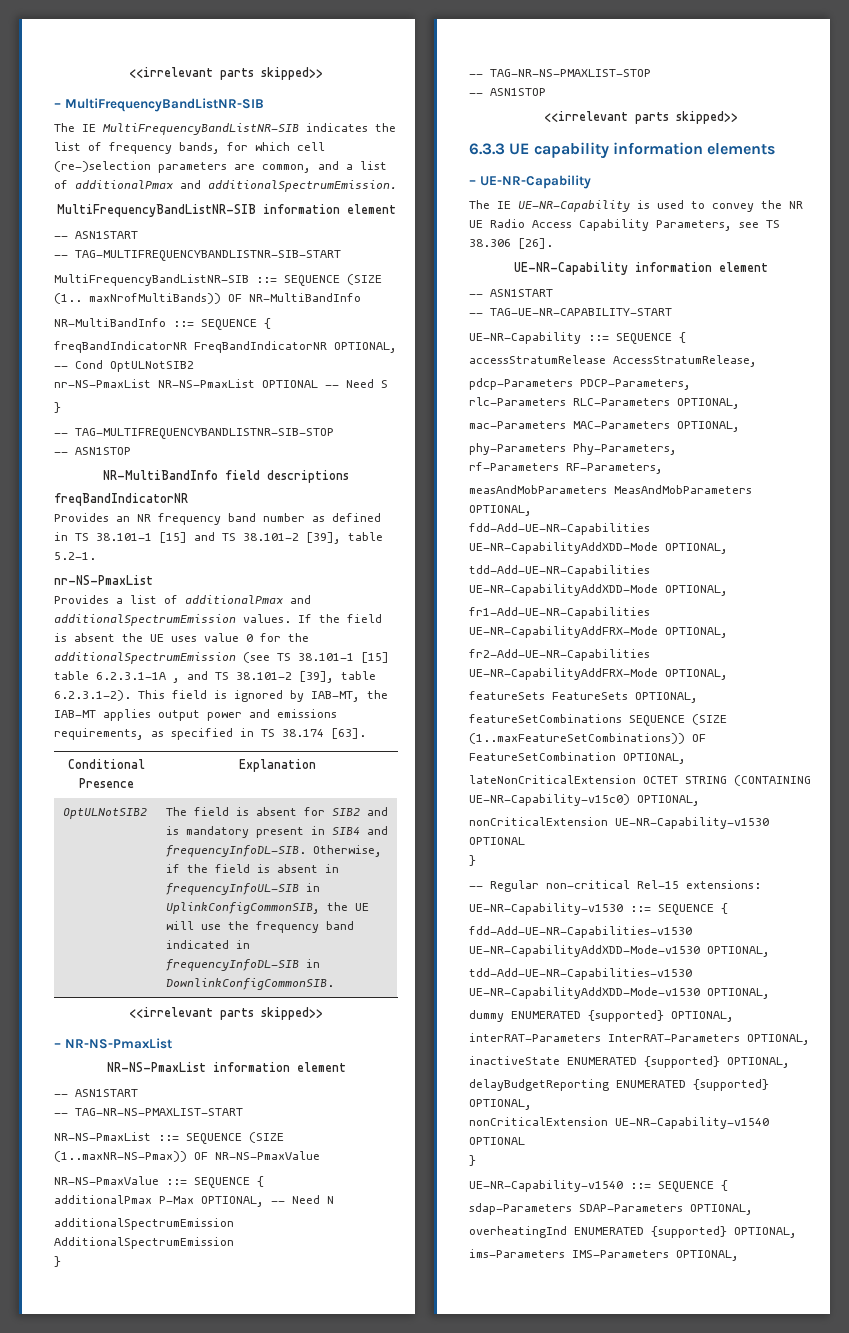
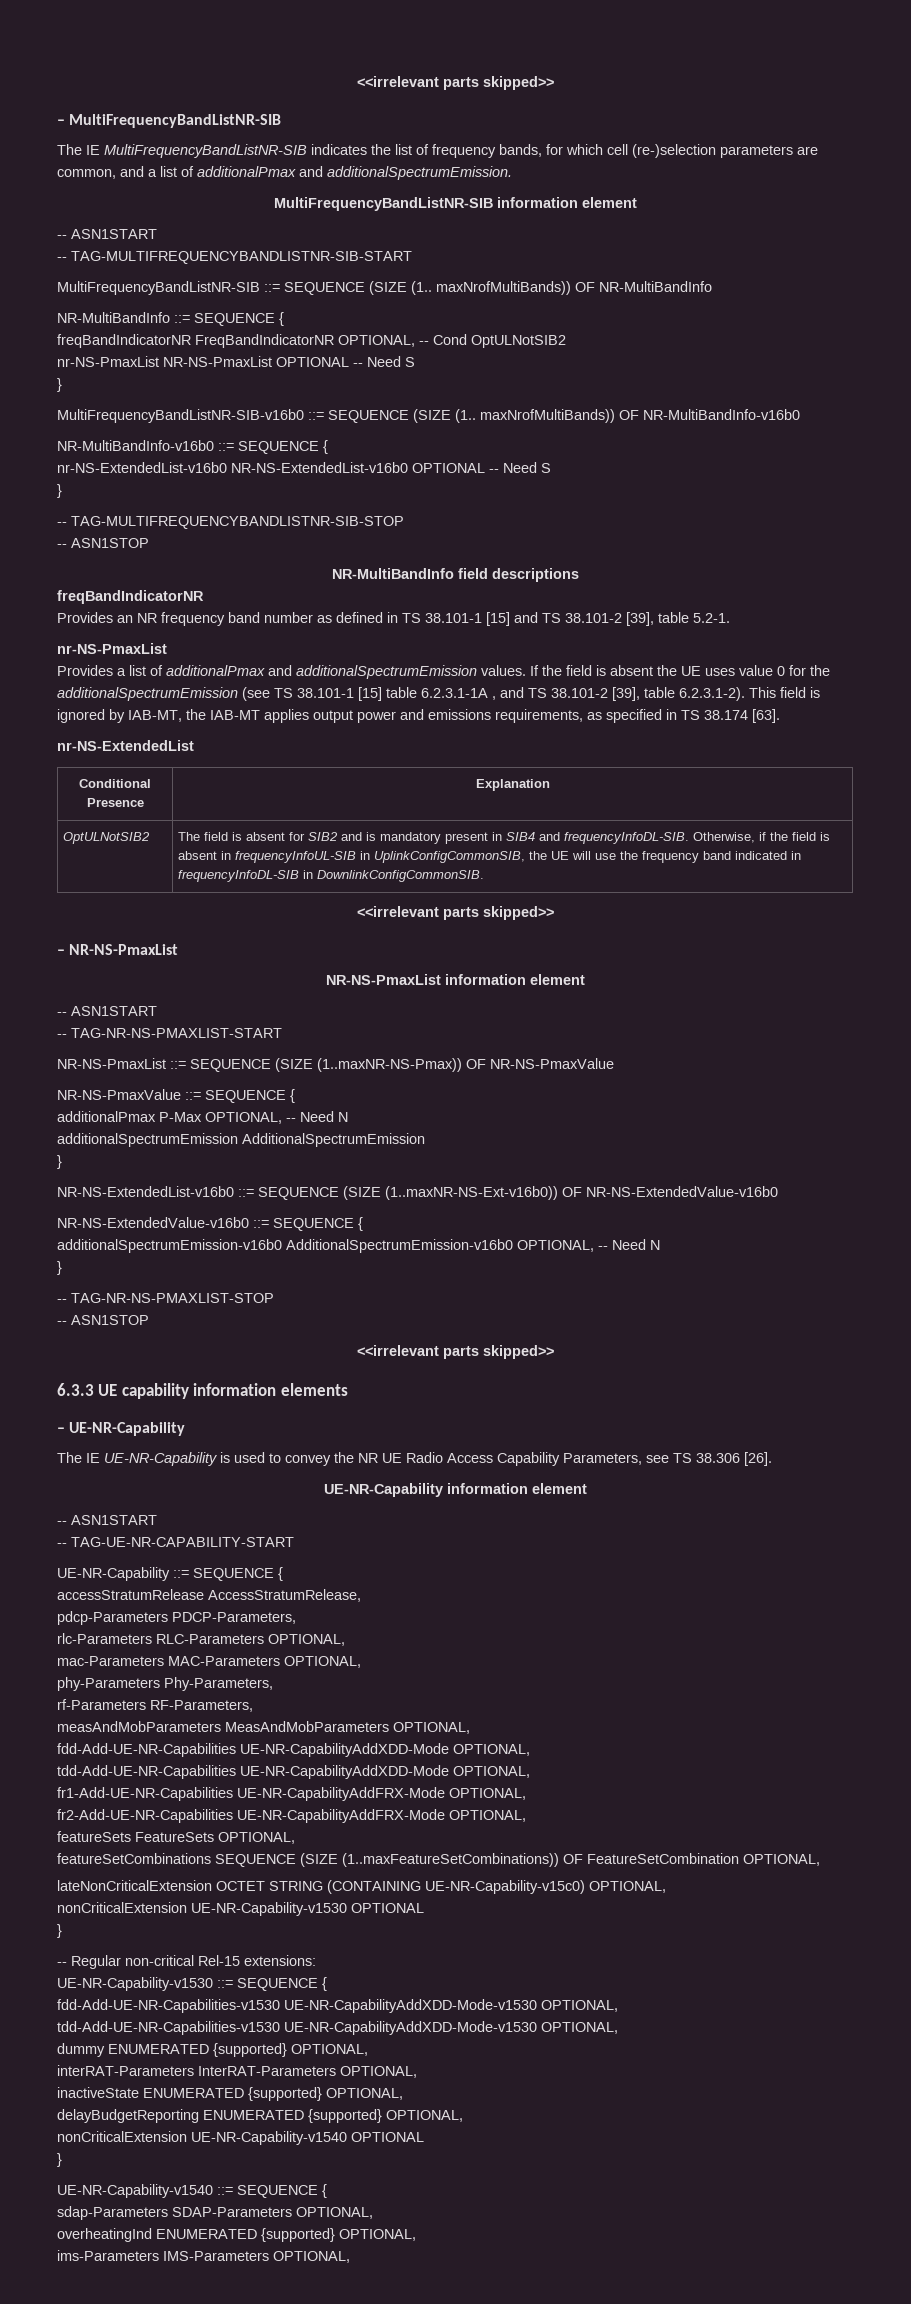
+ MultiFrequencyBandListNR-SIB-v16b0 ::= SEQUENCE (SIZE (1.. maxNrofMultiBands)) OF NR-MultiBandInfo-v16b0
+ NR-MultiBandInfo-v16b0 ::= SEQUENCE {
+ nr-NS-ExtendedList-v16b0 NR-NS-ExtendedList-v16b0 OPTIONAL -- Need S
+ }
+ nr-NS-ExtendedList
+ NR-NS-ExtendedList-v16b0 ::= SEQUENCE (SIZE (1..maxNR-NS-Ext-v16b0)) OF NR-NS-ExtendedValue-v16b0
+ NR-NS-ExtendedValue-v16b0 ::= SEQUENCE {
+ additionalSpectrumEmission-v16b0 AdditionalSpectrumEmission-v16b0 OPTIONAL, -- Need N
+ }

